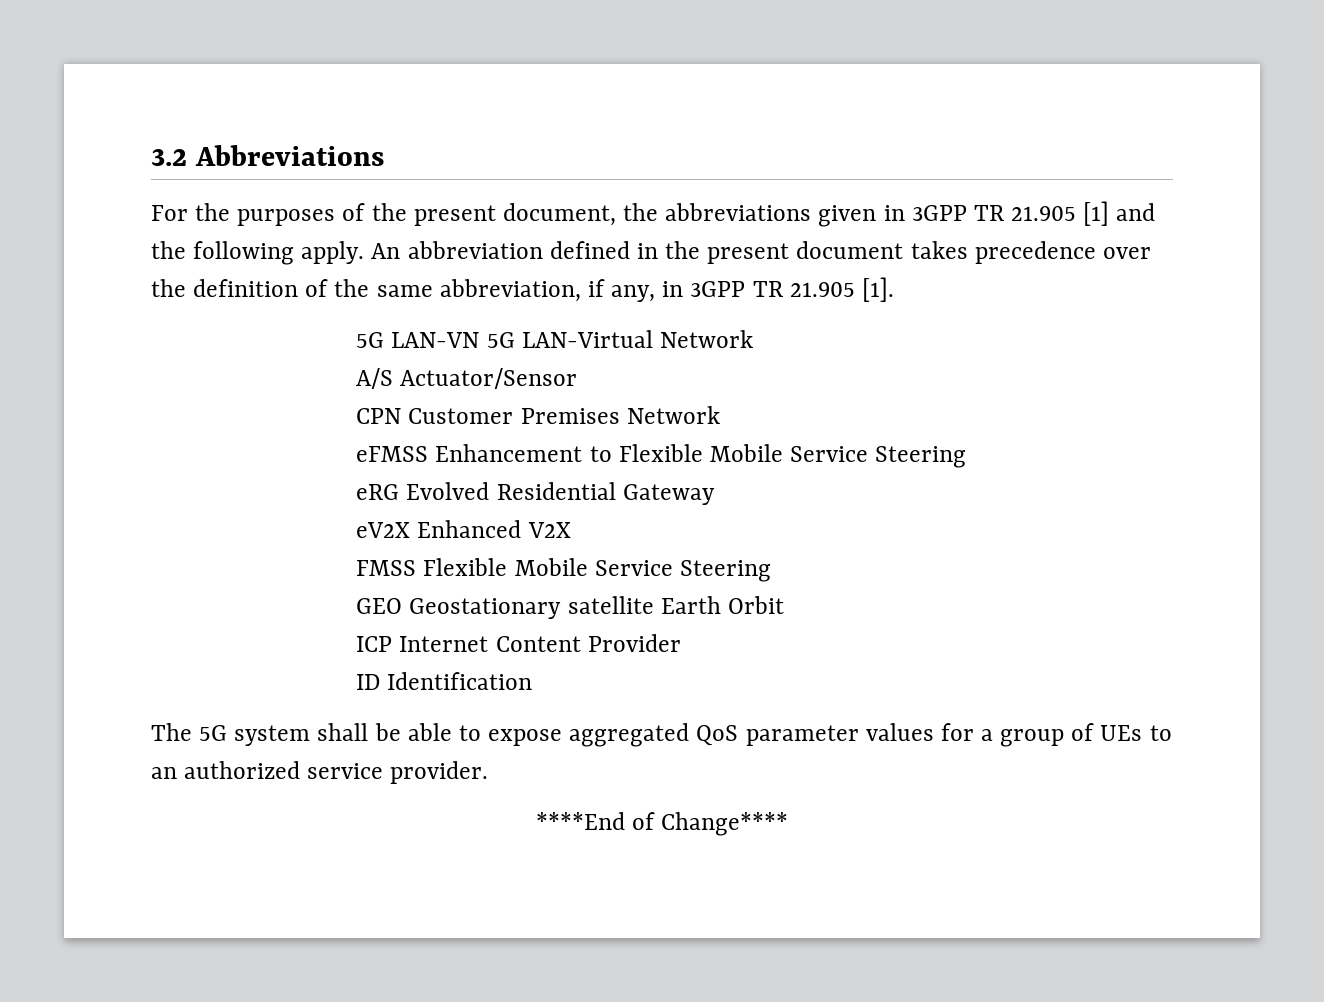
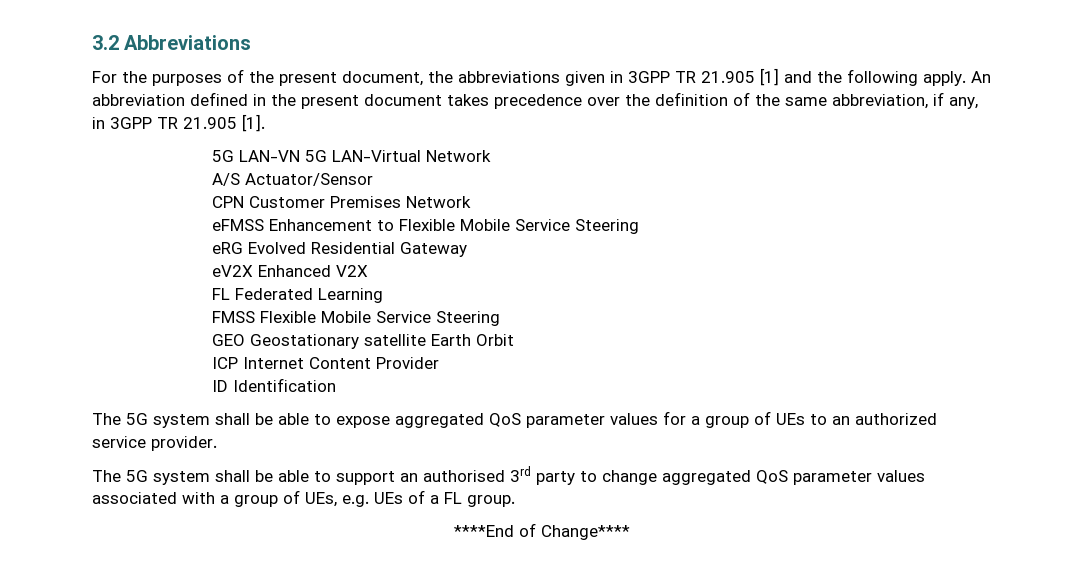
+ FL Federated Learning
+ The 5G system shall be able to support an authorised 3rd party to change aggregated QoS parameter values associated with a group of UEs, e.g. UEs of a FL group.

